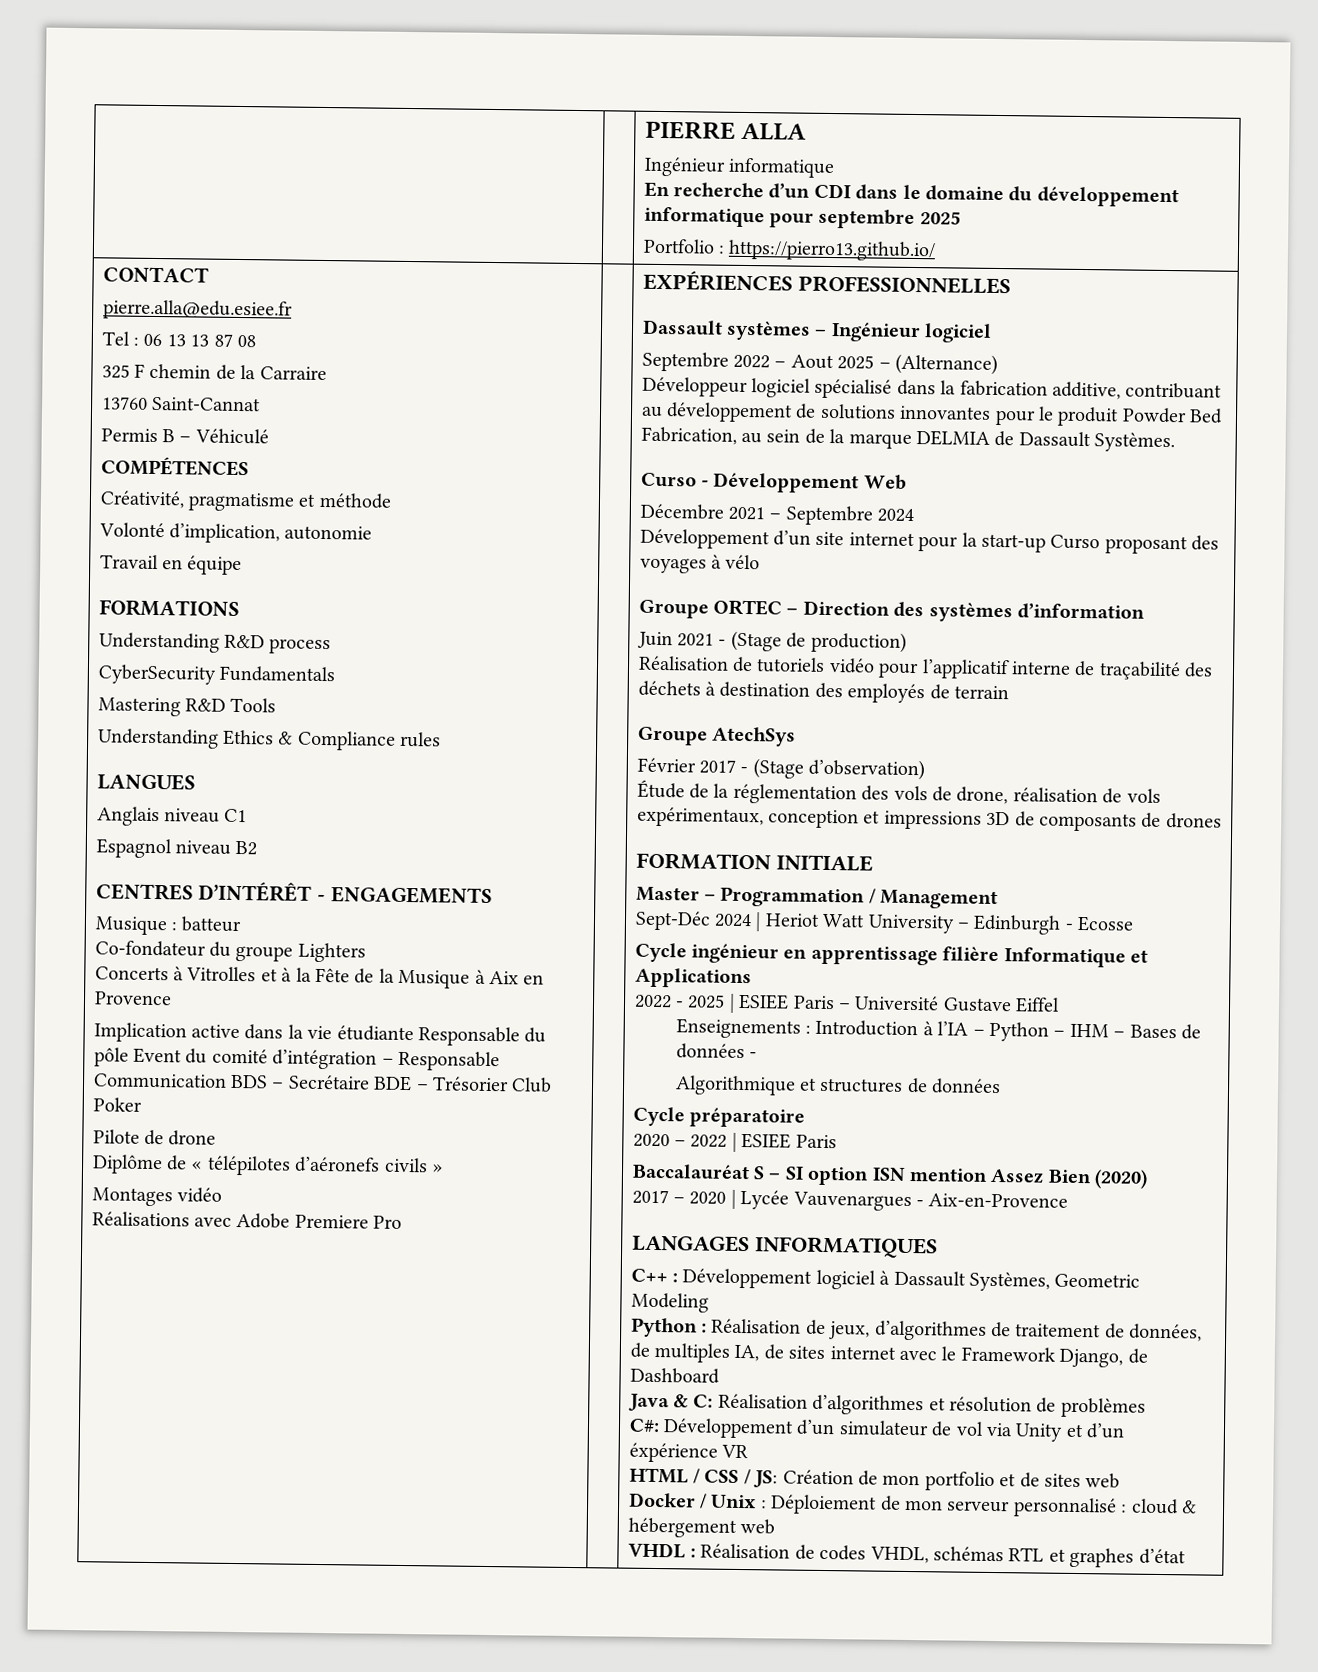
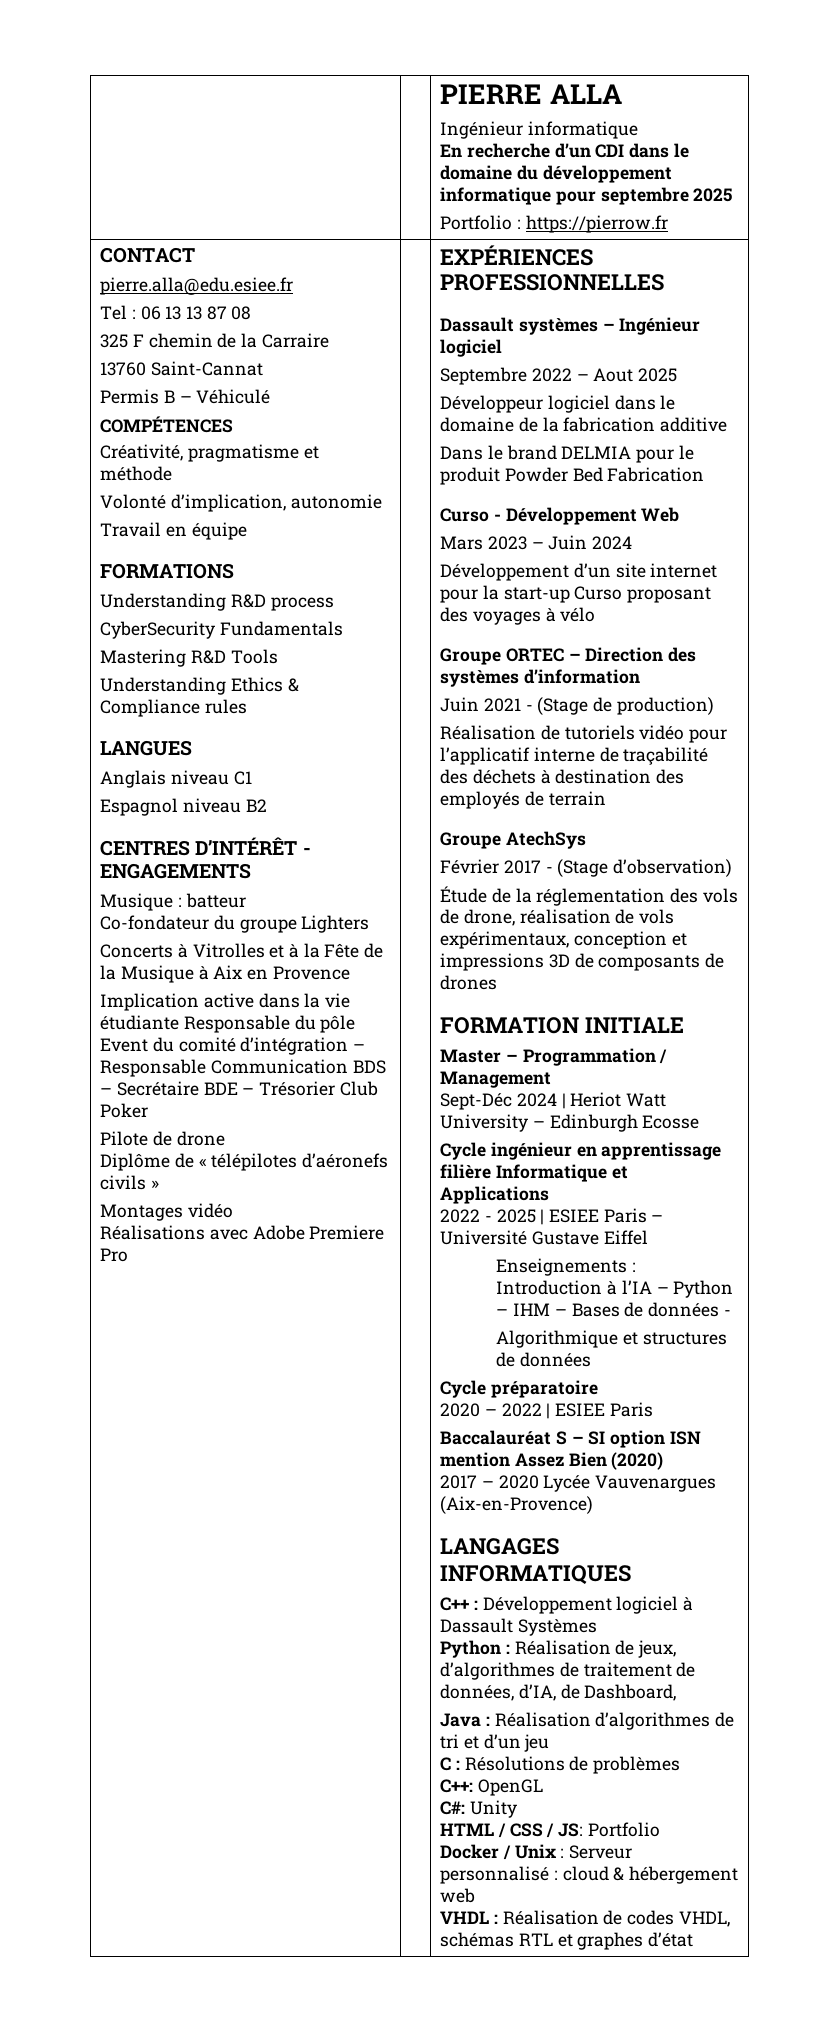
  | | PIERRE ALLA
  Ingénieur informatique
  En recherche d’un CDI dans le domaine du développement informatique pour septembre 2025
- Portfolio : https://pierro13.github.io/
+ Portfolio : https://pierrow.fr
- Septembre 2022 – Aout 2025 – (Alternance)
+ Septembre 2022 – Aout 2025
- Développeur logiciel spécialisé dans la fabrication additive, contribuant au développement de solutions innovantes pour le produit Powder Bed Fabrication, au sein de la marque DELMIA de Dassault Systèmes.
+ Développeur logiciel dans le domaine de la fabrication additive
+ Dans le brand DELMIA pour le produit Powder Bed Fabrication
- Décembre 2021 – Septembre 2024
+ Mars 2023 – Juin 2024
- Sept-Déc 2024 | Heriot Watt University – Edinburgh - Ecosse
+ Sept-Déc 2024 | Heriot Watt University – Edinburgh Ecosse
- 2017 – 2020 | Lycée Vauvenargues - Aix-en-Provence
+ 2017 – 2020 Lycée Vauvenargues (Aix-en-Provence)
- C++ : Développement logiciel à Dassault Systèmes, Geometric Modeling
+ C++ : Développement logiciel à Dassault Systèmes
- Python : Réalisation de jeux, d’algorithmes de traitement de données, de multiples IA, de sites internet avec le Framework Django, de Dashboard
- Java & C: Réalisation d’algorithmes et résolution de problèmes
+ Python : Réalisation de jeux, d’algorithmes de traitement de données, d’IA, de Dashboard,
+ Java : Réalisation d’algorithmes de tri et d’un jeu
+ C : Résolutions de problèmes
+ C++: OpenGL
- C#: Développement d’un simulateur de vol via Unity et d’un éxpérience VR
+ C#: Unity
- HTML / CSS / JS: Création de mon portfolio et de sites web
+ HTML / CSS / JS: Portfolio
- Docker / Unix : Déploiement de mon serveur personnalisé : cloud & hébergement web
+ Docker / Unix : Serveur personnalisé : cloud & hébergement web

